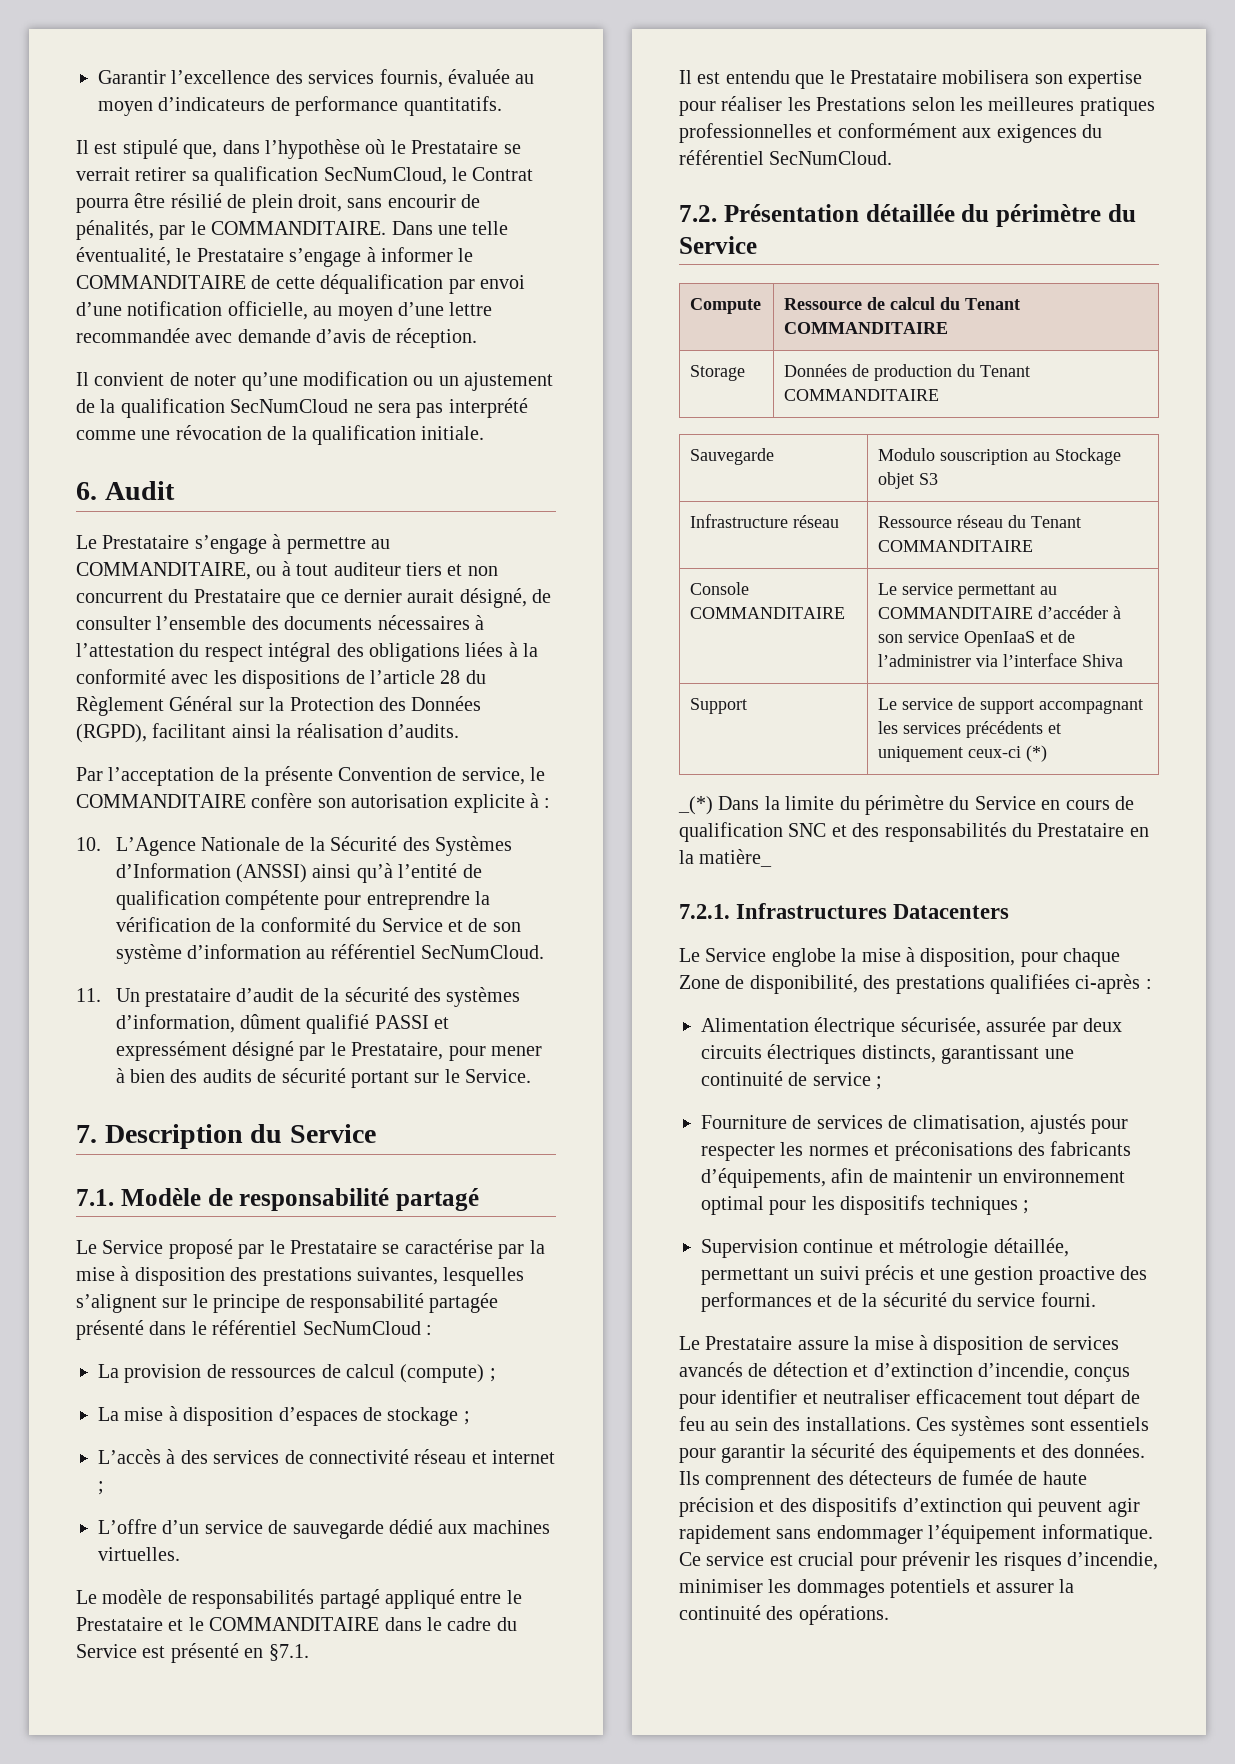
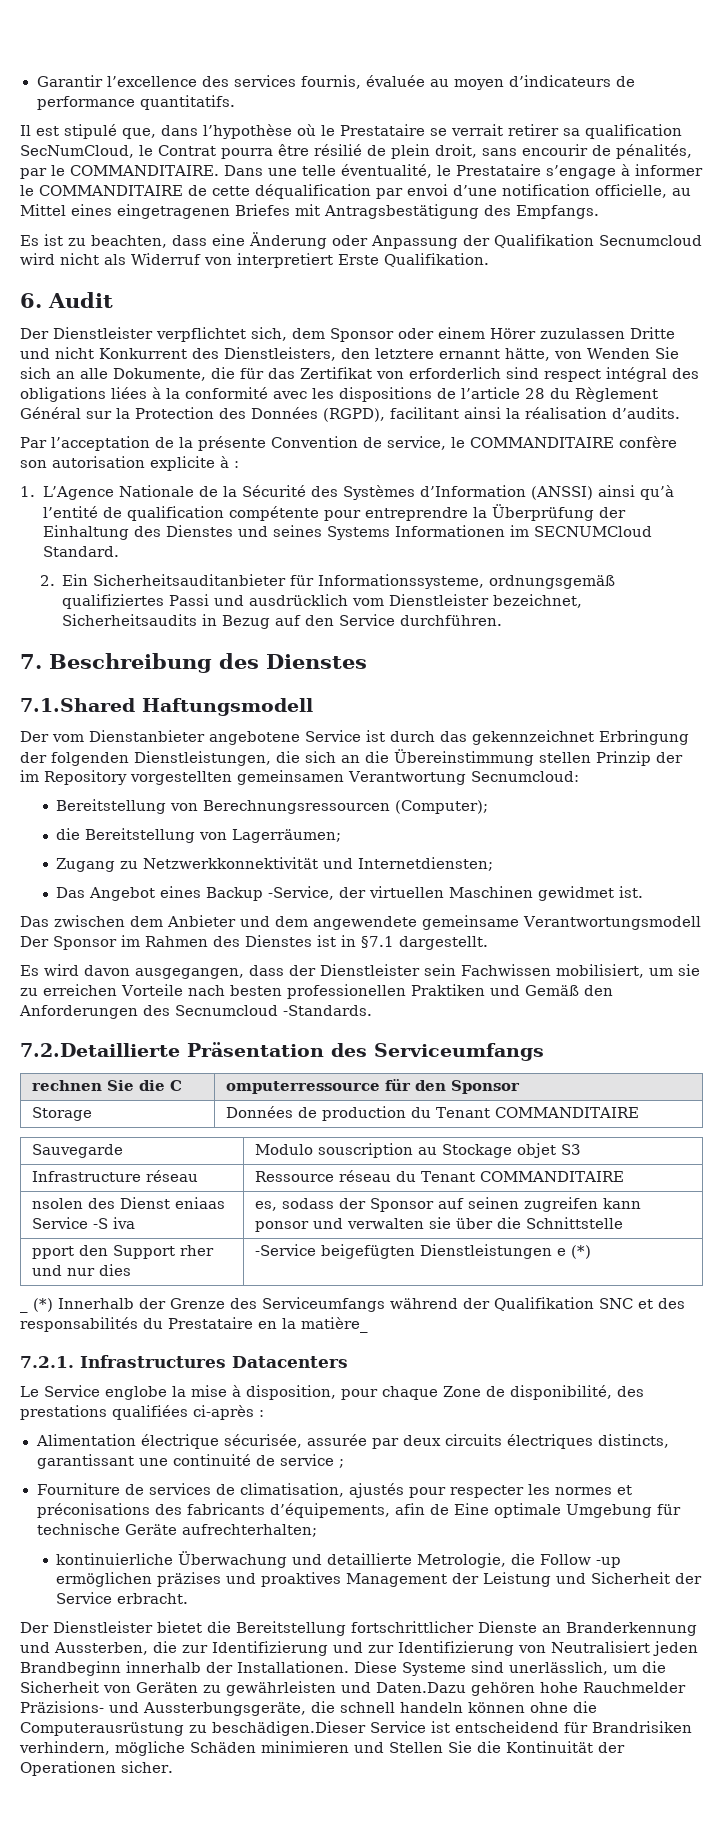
- Dans une telle éventualité, le Prestataire s’engage à informer le COMMANDITAIRE de cette déqualification par envoi d’une notification officielle, au moyen d’une lettre recommandée avec demande d’avis de réception.
- Il convient de noter qu’une modification ou un ajustement de la qualification SecNumCloud ne sera pas interprété comme une révocation de la qualification initiale.
+ Dans une telle éventualité, le Prestataire s’engage à informer le COMMANDITAIRE de cette déqualification par envoi d’une notification officielle, au Mittel eines eingetragenen Briefes mit Antragsbestätigung des Empfangs.
+ Es ist zu beachten, dass eine Änderung oder Anpassung der Qualifikation Secnumcloud wird nicht als Widerruf von interpretiert Erste Qualifikation.
  6. Audit
- Le Prestataire s’engage à permettre au COMMANDITAIRE, ou à tout auditeur tiers et non concurrent du Prestataire que ce dernier aurait désigné, de consulter l’ensemble des documents nécessaires à l’attestation du respect intégral des obligations liées à la conformité avec les dispositions de l’article 28 du Règlement Général sur la Protection des Données (RGPD), facilitant ainsi la réalisation d’audits.
+ Der Dienstleister verpflichtet sich, dem Sponsor oder einem Hörer zuzulassen Dritte und nicht Konkurrent des Dienstleisters, den letztere ernannt hätte, von Wenden Sie sich an alle Dokumente, die für das Zertifikat von erforderlich sind respect intégral des obligations liées à la conformité avec les dispositions de l’article 28 du Règlement Général sur la Protection des Données (RGPD), facilitant ainsi la réalisation d’audits.
- 10. L’Agence Nationale de la Sécurité des Systèmes d’Information (ANSSI) ainsi qu’à l’entité de qualification compétente pour entreprendre la vérification de la conformité du Service et de son système d’information au référentiel SecNumCloud.
- 11. Un prestataire d’audit de la sécurité des systèmes d’information, dûment qualifié PASSI et expressément désigné par le Prestataire, pour mener à bien des audits de sécurité portant sur le Service.
- 7. Description du Service
- 7.1. Modèle de responsabilité partagé
- Le Service proposé par le Prestataire se caractérise par la mise à disposition des prestations suivantes, lesquelles s’alignent sur le principe de responsabilité partagée présenté dans le référentiel SecNumCloud :
- La provision de ressources de calcul (compute) ;
- La mise à disposition d’espaces de stockage ;
- L’accès à des services de connectivité réseau et internet ;
- L’offre d’un service de sauvegarde dédié aux machines virtuelles.
- Le modèle de responsabilités partagé appliqué entre le Prestataire et le COMMANDITAIRE dans le cadre du Service est présenté en §7.1.
- Il est entendu que le Prestataire mobilisera son expertise pour réaliser les Prestations selon les meilleures pratiques professionnelles et conformément aux exigences du référentiel SecNumCloud.
- 7.2. Présentation détaillée du périmètre du Service
- Compute | Ressource de calcul du Tenant COMMANDITAIRE
+ 1. L’Agence Nationale de la Sécurité des Systèmes d’Information (ANSSI) ainsi qu’à l’entité de qualification compétente pour entreprendre la Überprüfung der Einhaltung des Dienstes und seines Systems Informationen im SECNUMCloud Standard.
+ 2. Ein Sicherheitsauditanbieter für Informationssysteme, ordnungsgemäß qualifiziertes Passi und ausdrücklich vom Dienstleister bezeichnet, Sicherheitsaudits in Bezug auf den Service durchführen.
+ 7. Beschreibung des Dienstes
+ 7.1.Shared Haftungsmodell
+ Der vom Dienstanbieter angebotene Service ist durch das gekennzeichnet Erbringung der folgenden Dienstleistungen, die sich an die Übereinstimmung stellen Prinzip der im Repository vorgestellten gemeinsamen Verantwortung Secnumcloud:
+ Bereitstellung von Berechnungsressourcen (Computer);
+ die Bereitstellung von Lagerräumen;
+ Zugang zu Netzwerkkonnektivität und Internetdiensten;
+ Das Angebot eines Backup -Service, der virtuellen Maschinen gewidmet ist.
+ Das zwischen dem Anbieter und dem angewendete gemeinsame Verantwortungsmodell Der Sponsor im Rahmen des Dienstes ist in §7.1 dargestellt.
+ Es wird davon ausgegangen, dass der Dienstleister sein Fachwissen mobilisiert, um sie zu erreichen Vorteile nach besten professionellen Praktiken und Gemäß den Anforderungen des Secnumcloud -Standards.
+ 7.2.Detaillierte Präsentation des Serviceumfangs
+ rechnen Sie die C | omputerressource für den Sponsor
- Console COMMANDITAIRE | Le service permettant au COMMANDITAIRE d’accéder à son service OpenIaaS et de l’administrer via l’interface Shiva
- Support | Le service de support accompagnant les services précédents et uniquement ceux-ci (*)
- _(*) Dans la limite du périmètre du Service en cours de qualification SNC et des responsabilités du Prestataire en la matière_
+ nsolen des Dienst eniaas Service -S iva | es, sodass der Sponsor auf seinen zugreifen kann ponsor und verwalten sie über die Schnittstelle
+ pport den Support rher und nur dies | -Service beigefügten Dienstleistungen e (*)
+ _ (*) Innerhalb der Grenze des Serviceumfangs während der Qualifikation SNC et des responsabilités du Prestataire en la matière_
- Fourniture de services de climatisation, ajustés pour respecter les normes et préconisations des fabricants d’équipements, afin de maintenir un environnement optimal pour les dispositifs techniques ;
- Supervision continue et métrologie détaillée, permettant un suivi précis et une gestion proactive des performances et de la sécurité du service fourni.
- Le Prestataire assure la mise à disposition de services avancés de détection et d’extinction d’incendie, conçus pour identifier et neutraliser efficacement tout départ de feu au sein des installations. Ces systèmes sont essentiels pour garantir la sécurité des équipements et des données. Ils comprennent des détecteurs de fumée de haute précision et des dispositifs d’extinction qui peuvent agir rapidement sans endommager l’équipement informatique. Ce service est crucial pour prévenir les risques d’incendie, minimiser les dommages potentiels et assurer la continuité des opérations.
+ Fourniture de services de climatisation, ajustés pour respecter les normes et préconisations des fabricants d’équipements, afin de Eine optimale Umgebung für technische Geräte aufrechterhalten;
+ kontinuierliche Überwachung und detaillierte Metrologie, die Follow -up ermöglichen präzises und proaktives Management der Leistung und Sicherheit der Service erbracht.
+ Der Dienstleister bietet die Bereitstellung fortschrittlicher Dienste an Branderkennung und Aussterben, die zur Identifizierung und zur Identifizierung von Neutralisiert jeden Brandbeginn innerhalb der Installationen. Diese Systeme sind unerlässlich, um die Sicherheit von Geräten zu gewährleisten und Daten.Dazu gehören hohe Rauchmelder Präzisions- und Aussterbungsgeräte, die schnell handeln können ohne die Computerausrüstung zu beschädigen.Dieser Service ist entscheidend für Brandrisiken verhindern, mögliche Schäden minimieren und Stellen Sie die Kontinuität der Operationen sicher.

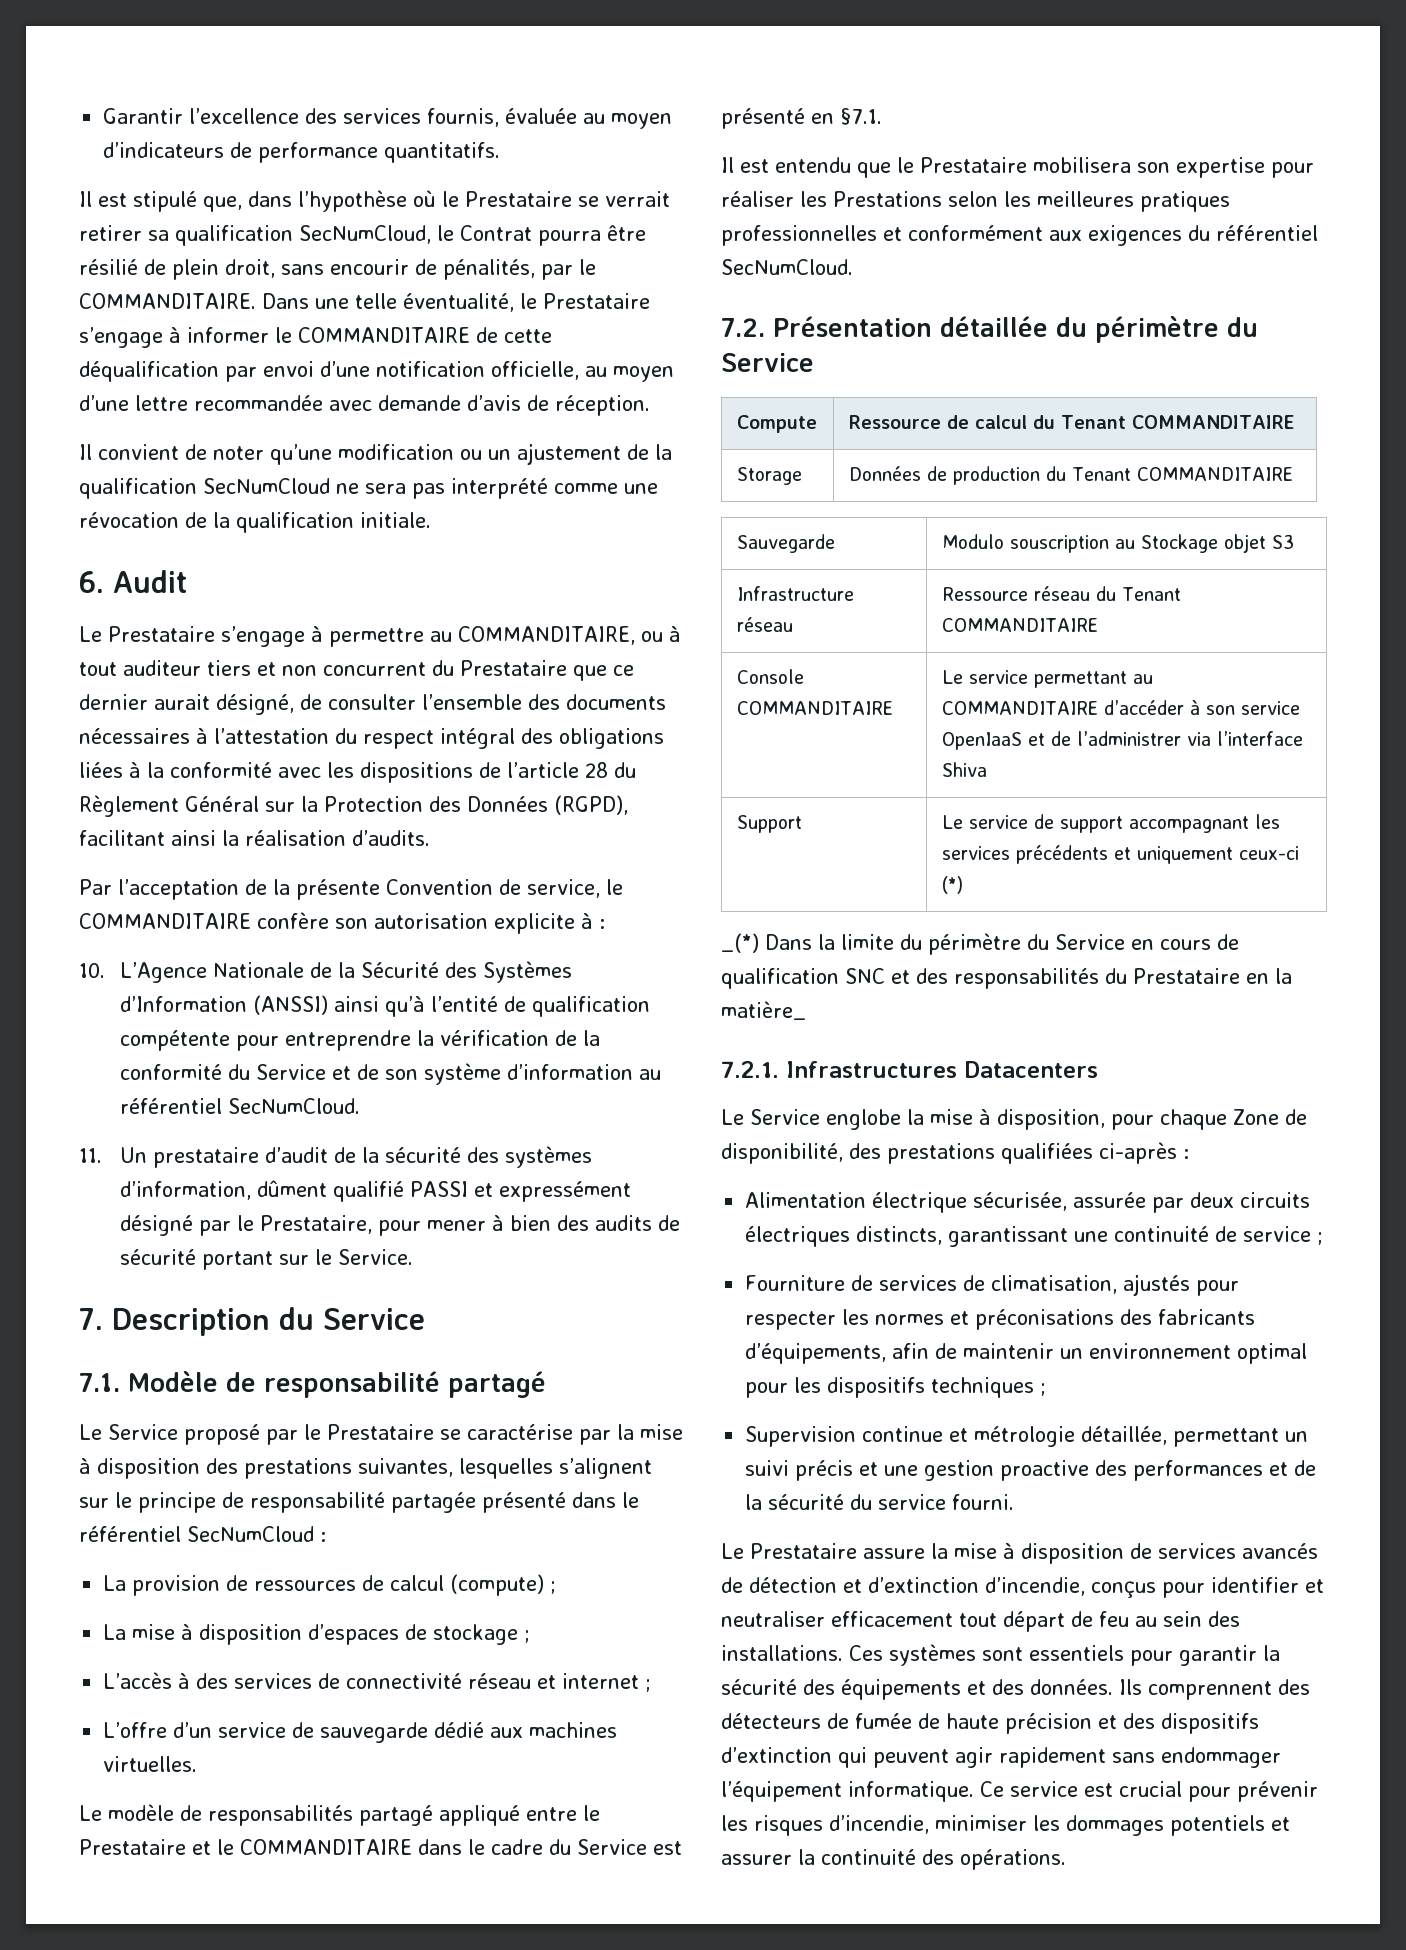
- Dans une telle éventualité, le Prestataire s’engage à informer le COMMANDITAIRE de cette déqualification par envoi d’une notification officielle, au Mittel eines eingetragenen Briefes mit Antragsbestätigung des Empfangs.
- Es ist zu beachten, dass eine Änderung oder Anpassung der Qualifikation Secnumcloud wird nicht als Widerruf von interpretiert Erste Qualifikation.
+ Dans une telle éventualité, le Prestataire s’engage à informer le COMMANDITAIRE de cette déqualification par envoi d’une notification officielle, au moyen d’une lettre recommandée avec demande d’avis de réception.
+ Il convient de noter qu’une modification ou un ajustement de la qualification SecNumCloud ne sera pas interprété comme une révocation de la qualification initiale.
  6. Audit
- Der Dienstleister verpflichtet sich, dem Sponsor oder einem Hörer zuzulassen Dritte und nicht Konkurrent des Dienstleisters, den letztere ernannt hätte, von Wenden Sie sich an alle Dokumente, die für das Zertifikat von erforderlich sind respect intégral des obligations liées à la conformité avec les dispositions de l’article 28 du Règlement Général sur la Protection des Données (RGPD), facilitant ainsi la réalisation d’audits.
+ Le Prestataire s’engage à permettre au COMMANDITAIRE, ou à tout auditeur tiers et non concurrent du Prestataire que ce dernier aurait désigné, de consulter l’ensemble des documents nécessaires à l’attestation du respect intégral des obligations liées à la conformité avec les dispositions de l’article 28 du Règlement Général sur la Protection des Données (RGPD), facilitant ainsi la réalisation d’audits.
- 1. L’Agence Nationale de la Sécurité des Systèmes d’Information (ANSSI) ainsi qu’à l’entité de qualification compétente pour entreprendre la Überprüfung der Einhaltung des Dienstes und seines Systems Informationen im SECNUMCloud Standard.
- 2. Ein Sicherheitsauditanbieter für Informationssysteme, ordnungsgemäß qualifiziertes Passi und ausdrücklich vom Dienstleister bezeichnet, Sicherheitsaudits in Bezug auf den Service durchführen.
- 7. Beschreibung des Dienstes
- 7.1.Shared Haftungsmodell
- Der vom Dienstanbieter angebotene Service ist durch das gekennzeichnet Erbringung der folgenden Dienstleistungen, die sich an die Übereinstimmung stellen Prinzip der im Repository vorgestellten gemeinsamen Verantwortung Secnumcloud:
- Bereitstellung von Berechnungsressourcen (Computer);
- die Bereitstellung von Lagerräumen;
- Zugang zu Netzwerkkonnektivität und Internetdiensten;
- Das Angebot eines Backup -Service, der virtuellen Maschinen gewidmet ist.
- Das zwischen dem Anbieter und dem angewendete gemeinsame Verantwortungsmodell Der Sponsor im Rahmen des Dienstes ist in §7.1 dargestellt.
- Es wird davon ausgegangen, dass der Dienstleister sein Fachwissen mobilisiert, um sie zu erreichen Vorteile nach besten professionellen Praktiken und Gemäß den Anforderungen des Secnumcloud -Standards.
- 7.2.Detaillierte Präsentation des Serviceumfangs
- rechnen Sie die C | omputerressource für den Sponsor
+ 10. L’Agence Nationale de la Sécurité des Systèmes d’Information (ANSSI) ainsi qu’à l’entité de qualification compétente pour entreprendre la vérification de la conformité du Service et de son système d’information au référentiel SecNumCloud.
+ 11. Un prestataire d’audit de la sécurité des systèmes d’information, dûment qualifié PASSI et expressément désigné par le Prestataire, pour mener à bien des audits de sécurité portant sur le Service.
+ 7. Description du Service
+ 7.1. Modèle de responsabilité partagé
+ Le Service proposé par le Prestataire se caractérise par la mise à disposition des prestations suivantes, lesquelles s’alignent sur le principe de responsabilité partagée présenté dans le référentiel SecNumCloud :
+ La provision de ressources de calcul (compute) ;
+ La mise à disposition d’espaces de stockage ;
+ L’accès à des services de connectivité réseau et internet ;
+ L’offre d’un service de sauvegarde dédié aux machines virtuelles.
+ Le modèle de responsabilités partagé appliqué entre le Prestataire et le COMMANDITAIRE dans le cadre du Service est présenté en §7.1.
+ Il est entendu que le Prestataire mobilisera son expertise pour réaliser les Prestations selon les meilleures pratiques professionnelles et conformément aux exigences du référentiel SecNumCloud.
+ 7.2. Présentation détaillée du périmètre du Service
+ Compute | Ressource de calcul du Tenant COMMANDITAIRE
- nsolen des Dienst eniaas Service -S iva | es, sodass der Sponsor auf seinen zugreifen kann ponsor und verwalten sie über die Schnittstelle
- pport den Support rher und nur dies | -Service beigefügten Dienstleistungen e (*)
- _ (*) Innerhalb der Grenze des Serviceumfangs während der Qualifikation SNC et des responsabilités du Prestataire en la matière_
+ Console COMMANDITAIRE | Le service permettant au COMMANDITAIRE d’accéder à son service OpenIaaS et de l’administrer via l’interface Shiva
+ Support | Le service de support accompagnant les services précédents et uniquement ceux-ci (*)
+ _(*) Dans la limite du périmètre du Service en cours de qualification SNC et des responsabilités du Prestataire en la matière_
- Fourniture de services de climatisation, ajustés pour respecter les normes et préconisations des fabricants d’équipements, afin de Eine optimale Umgebung für technische Geräte aufrechterhalten;
- kontinuierliche Überwachung und detaillierte Metrologie, die Follow -up ermöglichen präzises und proaktives Management der Leistung und Sicherheit der Service erbracht.
- Der Dienstleister bietet die Bereitstellung fortschrittlicher Dienste an Branderkennung und Aussterben, die zur Identifizierung und zur Identifizierung von Neutralisiert jeden Brandbeginn innerhalb der Installationen. Diese Systeme sind unerlässlich, um die Sicherheit von Geräten zu gewährleisten und Daten.Dazu gehören hohe Rauchmelder Präzisions- und Aussterbungsgeräte, die schnell handeln können ohne die Computerausrüstung zu beschädigen.Dieser Service ist entscheidend für Brandrisiken verhindern, mögliche Schäden minimieren und Stellen Sie die Kontinuität der Operationen sicher.
+ Fourniture de services de climatisation, ajustés pour respecter les normes et préconisations des fabricants d’équipements, afin de maintenir un environnement optimal pour les dispositifs techniques ;
+ Supervision continue et métrologie détaillée, permettant un suivi précis et une gestion proactive des performances et de la sécurité du service fourni.
+ Le Prestataire assure la mise à disposition de services avancés de détection et d’extinction d’incendie, conçus pour identifier et neutraliser efficacement tout départ de feu au sein des installations. Ces systèmes sont essentiels pour garantir la sécurité des équipements et des données. Ils comprennent des détecteurs de fumée de haute précision et des dispositifs d’extinction qui peuvent agir rapidement sans endommager l’équipement informatique. Ce service est crucial pour prévenir les risques d’incendie, minimiser les dommages potentiels et assurer la continuité des opérations.

